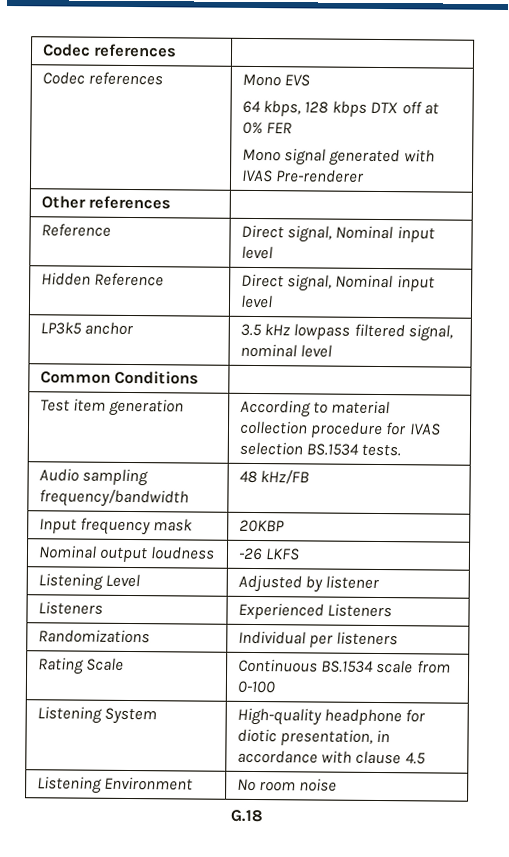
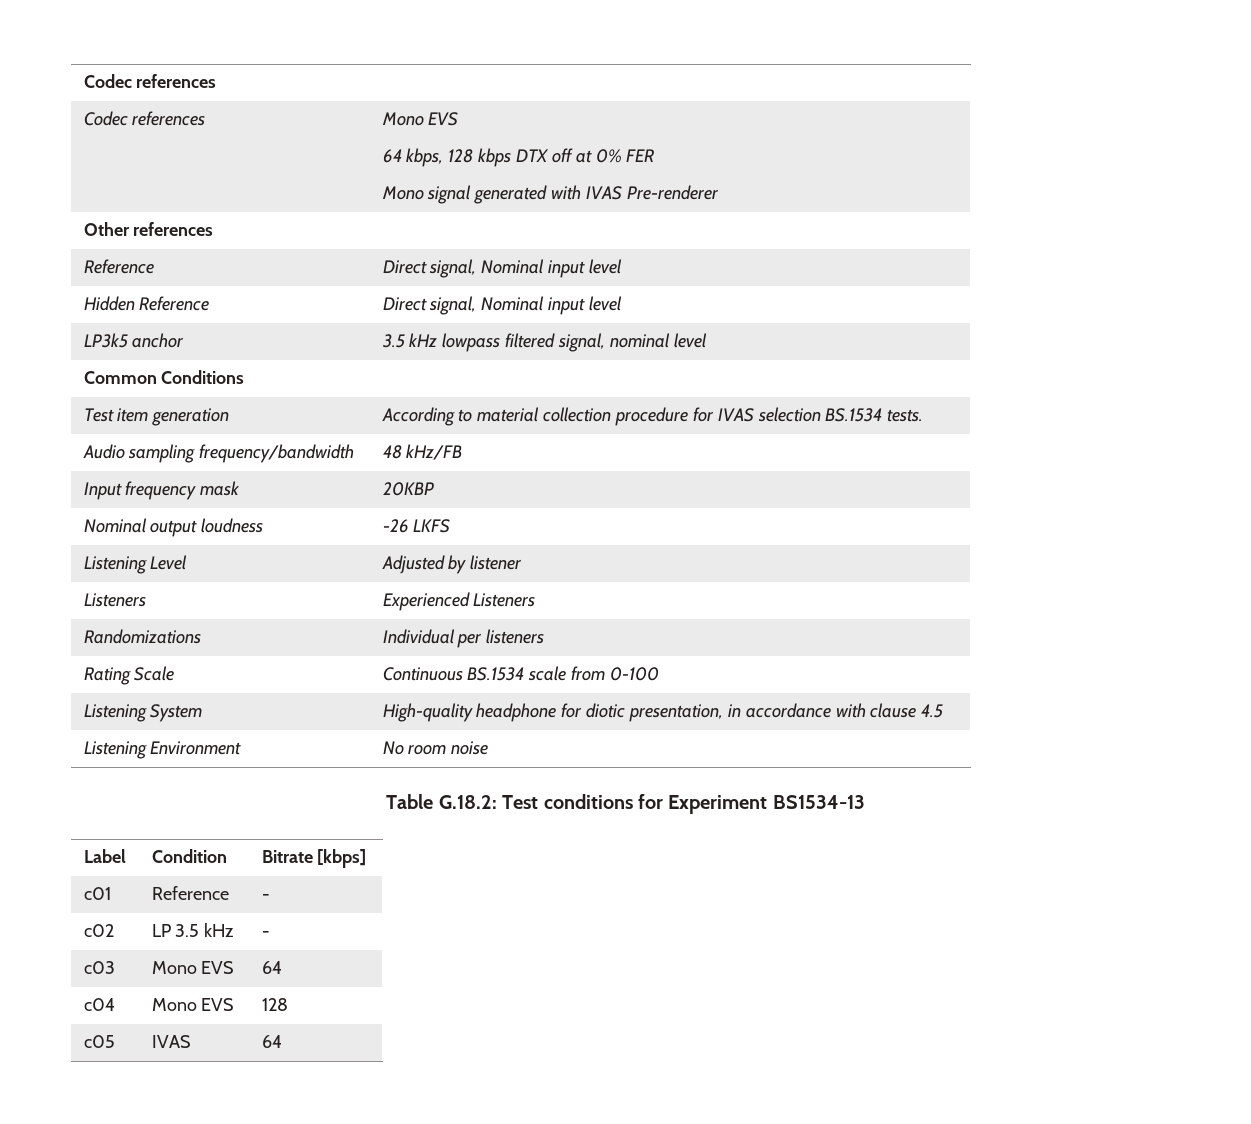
- G.18
+ Table G.18.2: Test conditions for Experiment BS1534-13
+ Label | Condition | Bitrate [kbps]
+ c01 | Reference | -
+ c02 | LP 3.5 kHz | -
+ c03 | Mono EVS | 64
+ c04 | Mono EVS | 128
+ c05 | IVAS | 64

